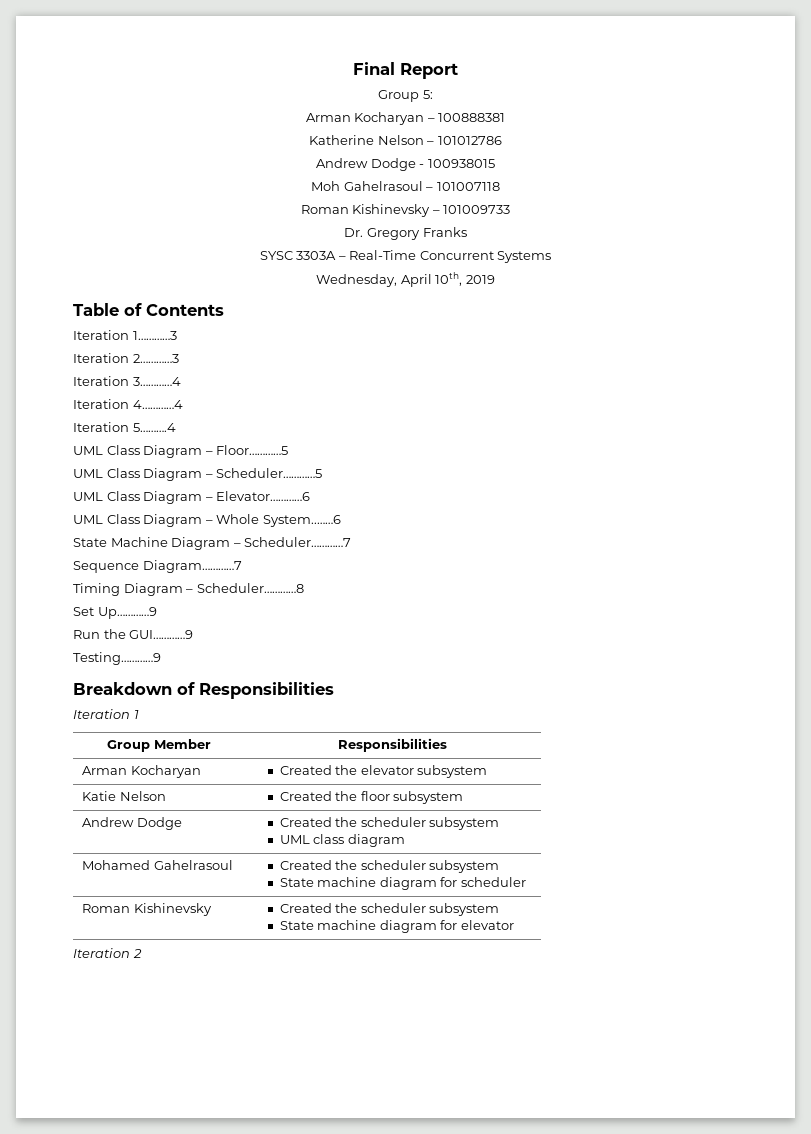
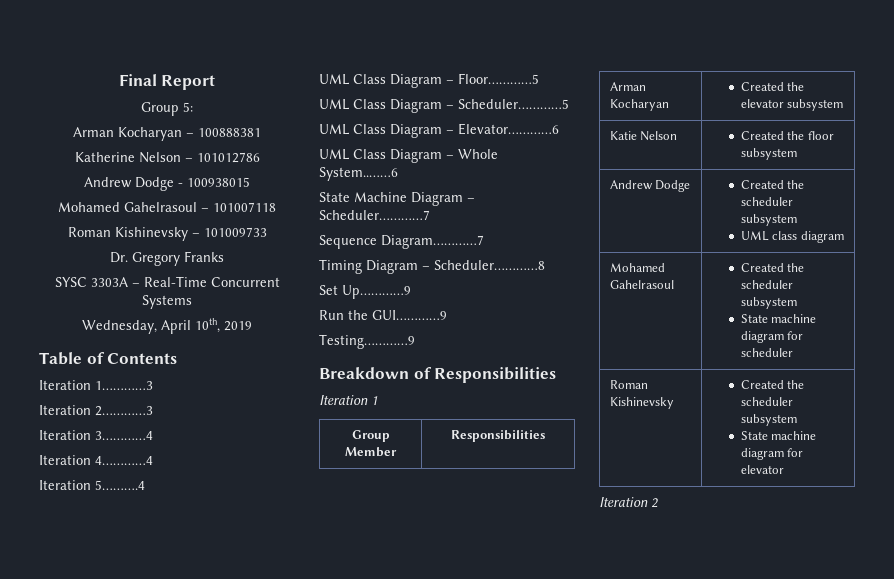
- Moh Gahelrasoul – 101007118
+ Mohamed Gahelrasoul – 101007118

